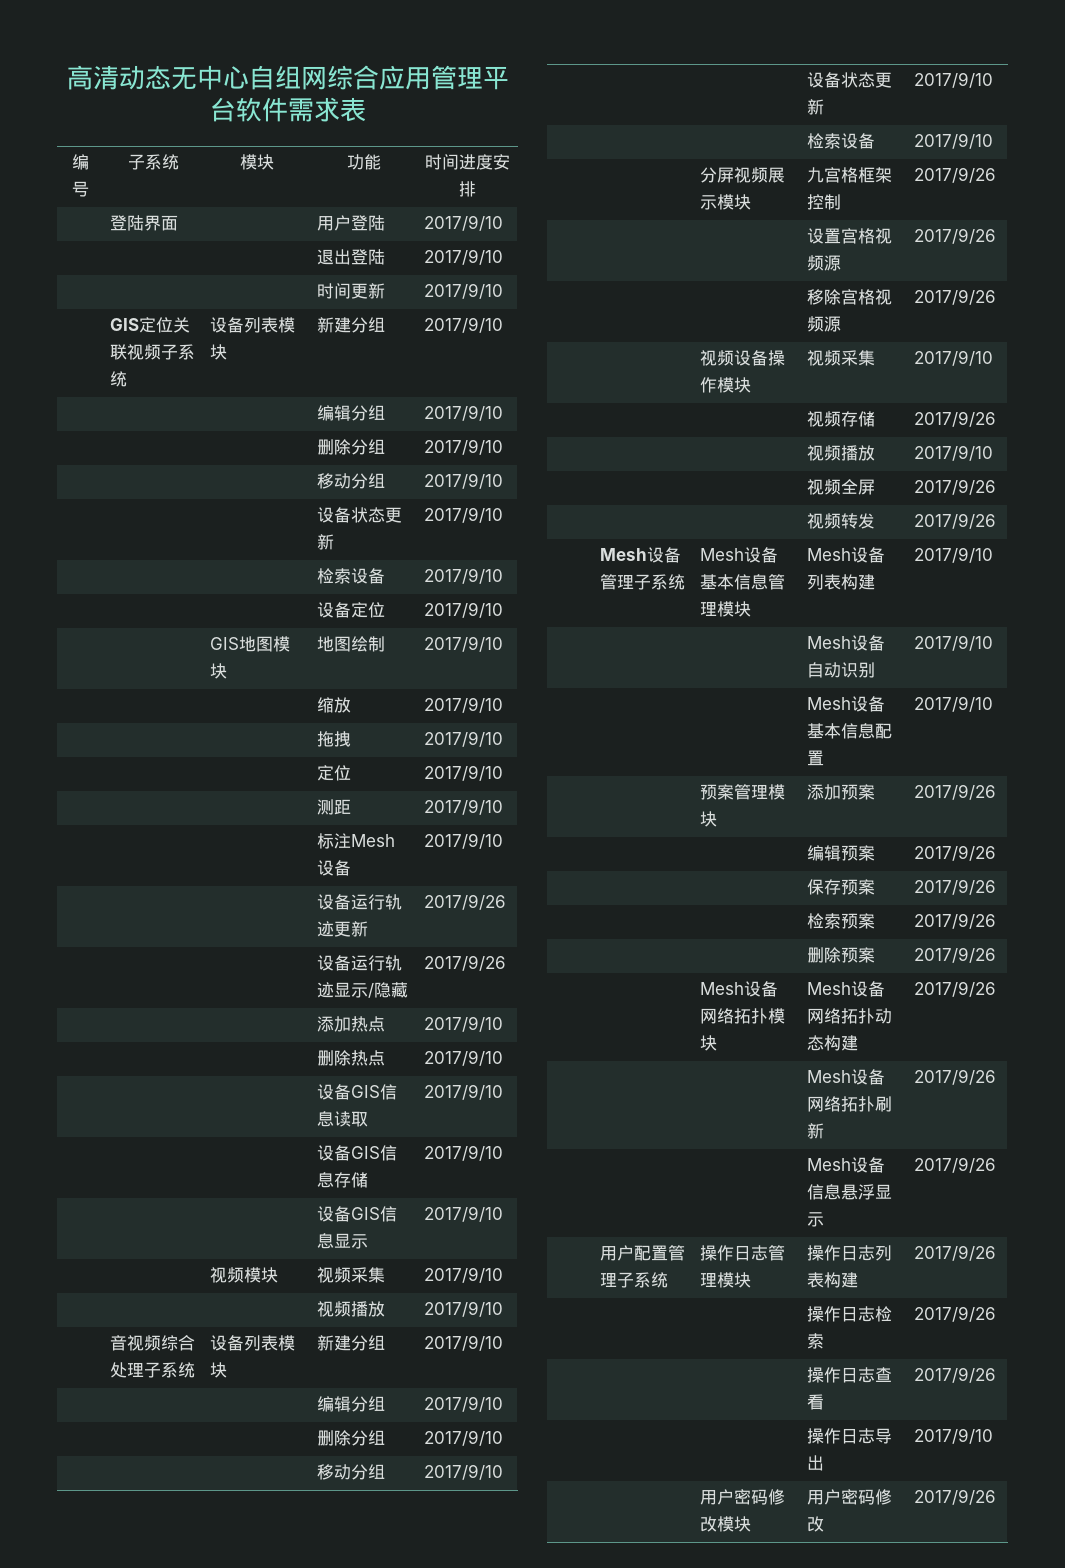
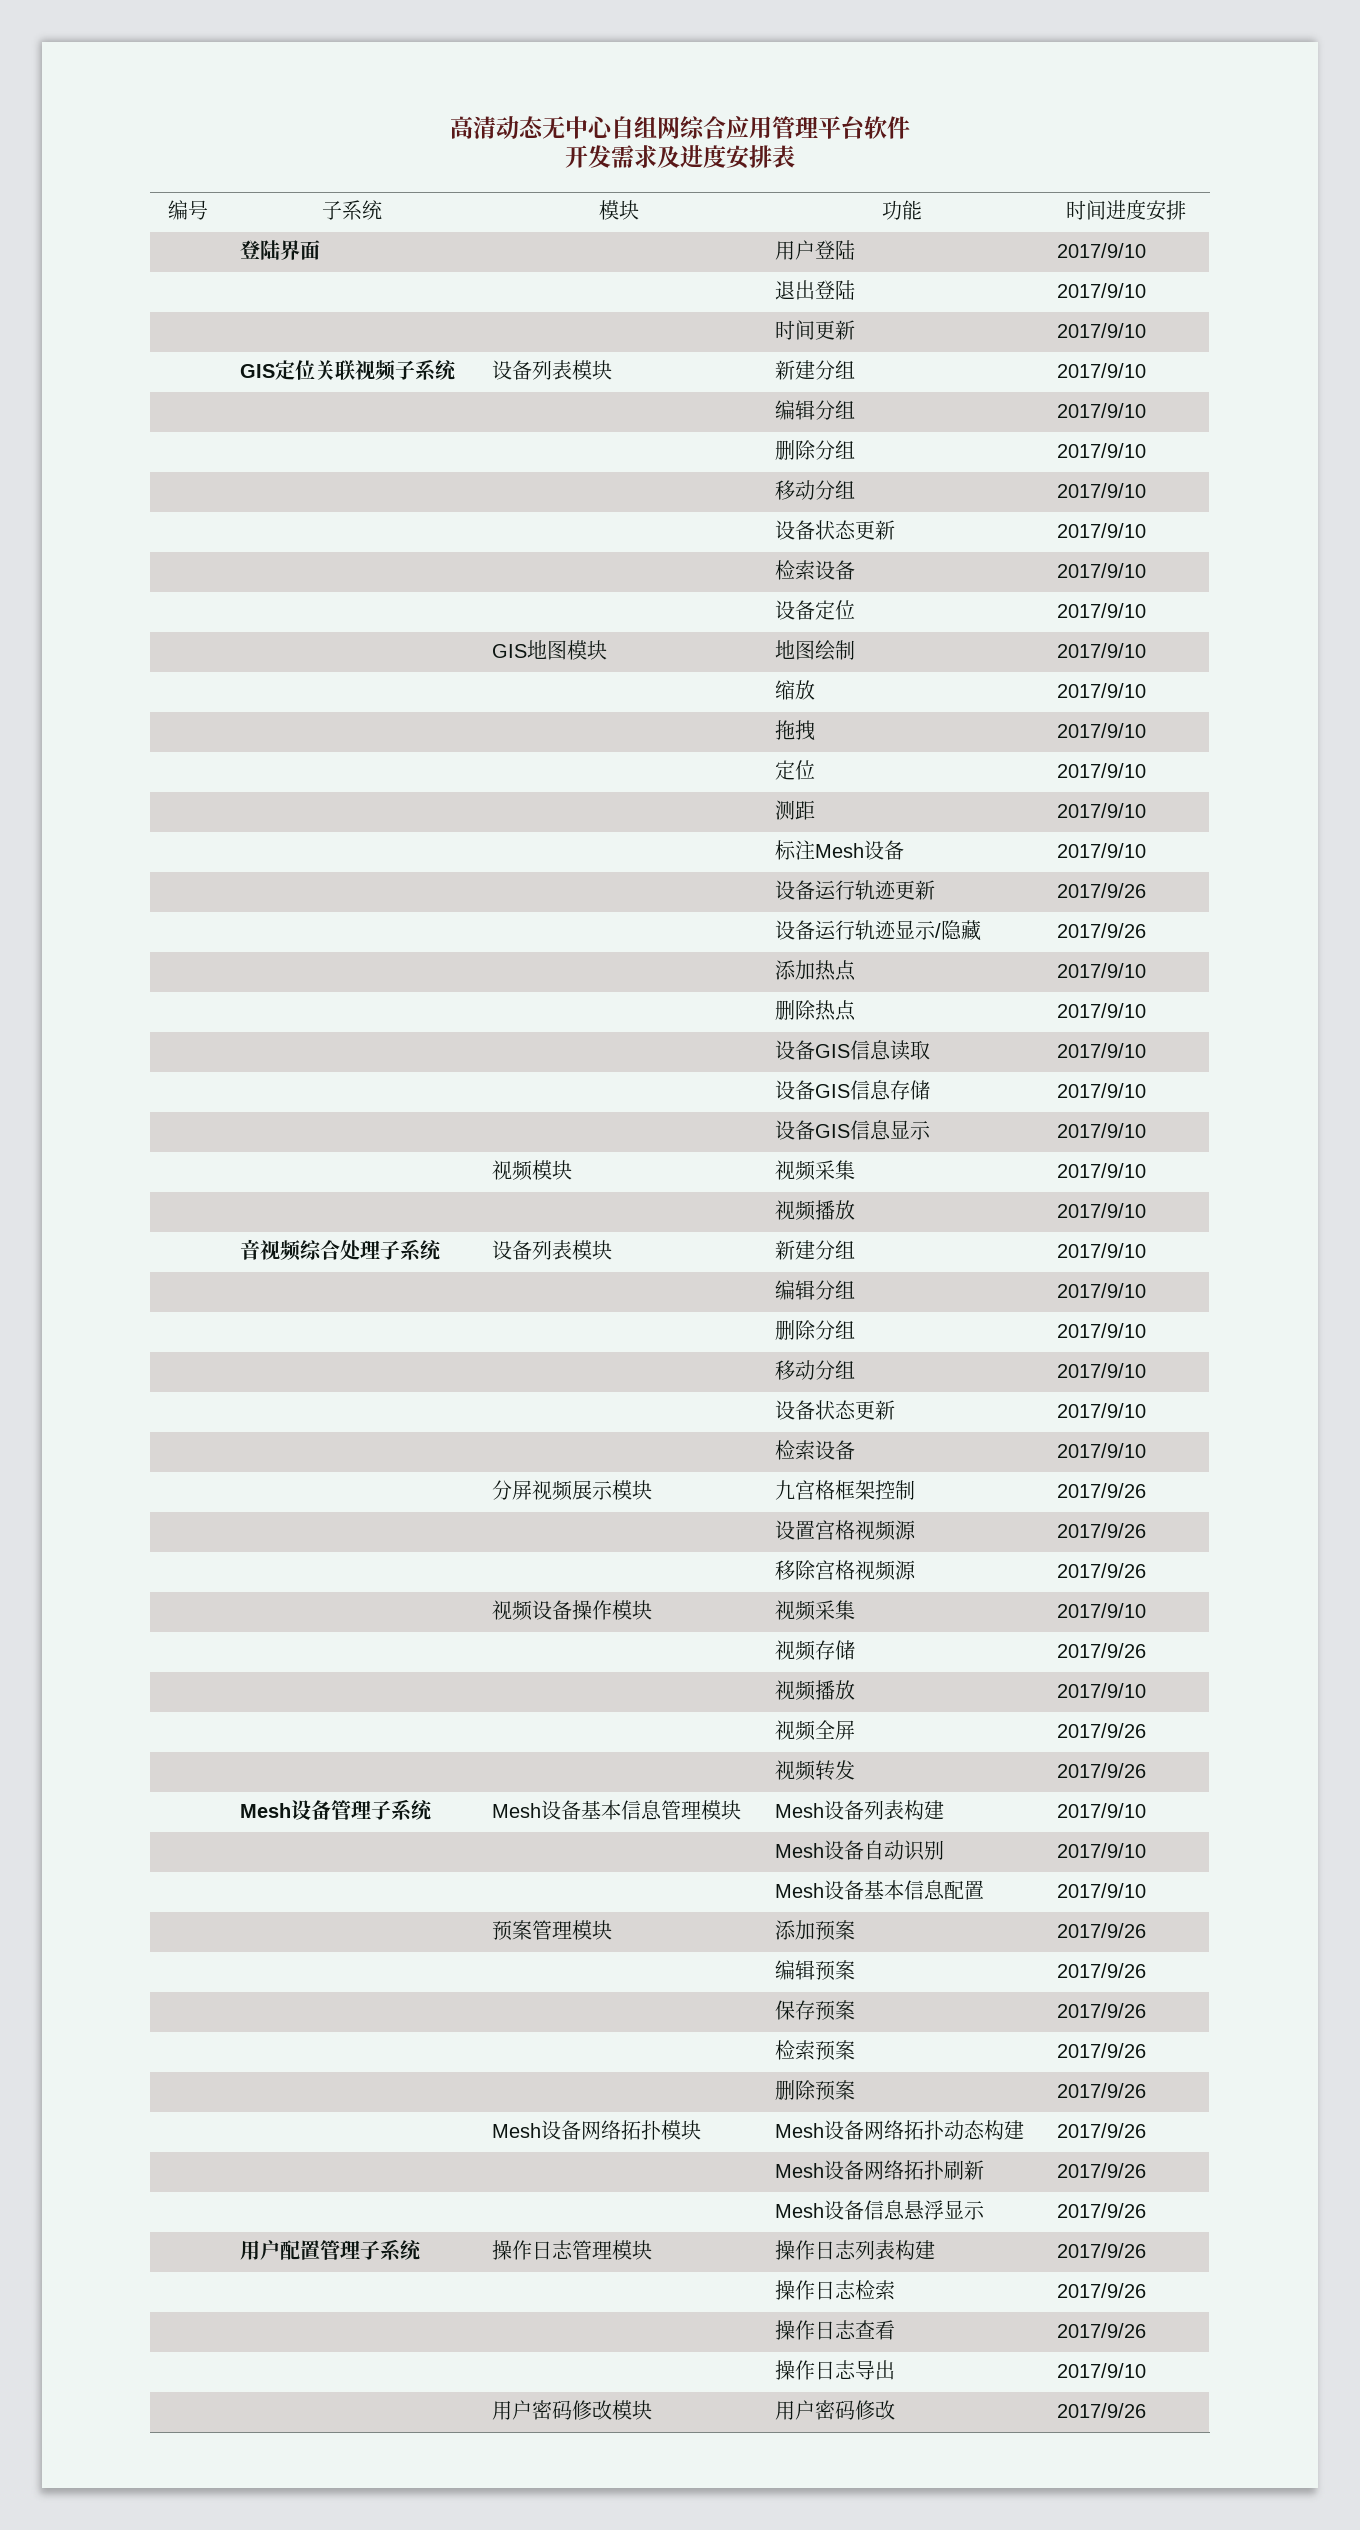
- 高清动态无中心自组网综合应用管理平台软件需求表
+ 高清动态无中心自组网综合应用管理平台软件
+ 开发需求及进度安排表

